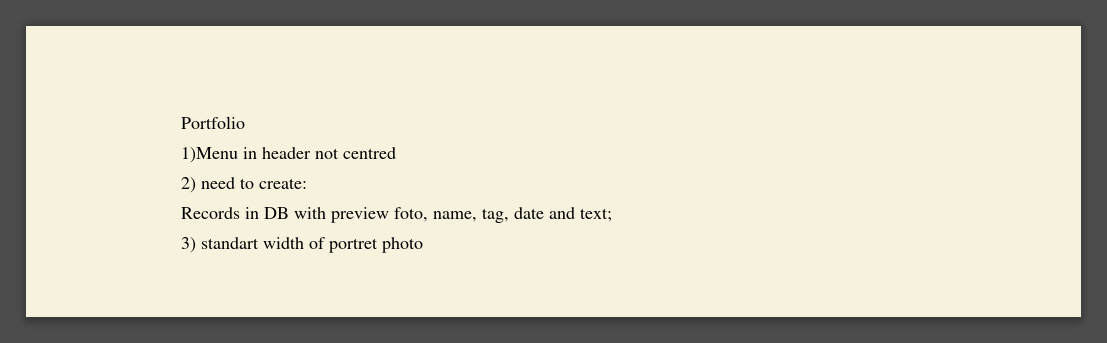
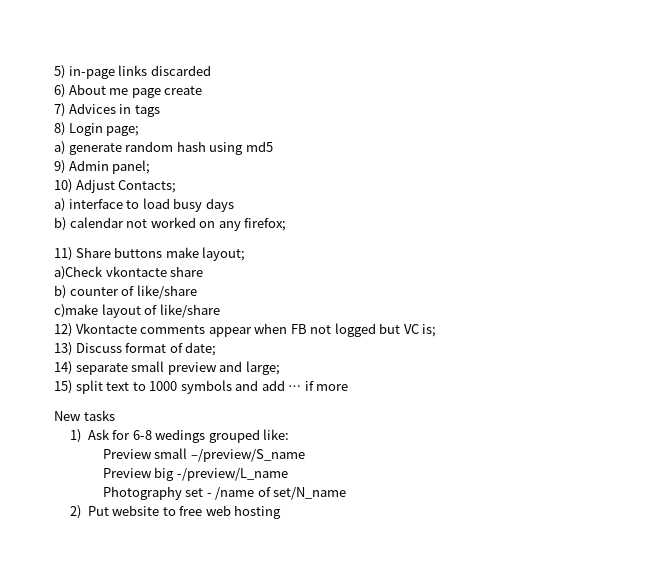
- Portfolio
- 1)Menu in header not centred
- 2) need to create:
- Records in DB with preview foto, name, tag, date and text;
- 3) standart width of portret photo
+ 5) in-page links discarded
+ 6) About me page create
+ 7) Advices in tags
+ 8) Login page;
+ a) generate random hash using md5
+ 9) Admin panel;
+ 10) Adjust Contacts;
+ a) interface to load busy days
+ b) calendar not worked on any firefox;
+ 11) Share buttons make layout;
+ a)Check vkontacte share
+ b) counter of like/share
+ c)make layout of like/share
+ 12) Vkontacte comments appear when FB not logged but VC is;
+ 13) Discuss format of date;
+ 14) separate small preview and large;
+ 15) split text to 1000 symbols and add … if more
+ New tasks
+ 1) Ask for 6-8 wedings grouped like:
+ Preview small –/preview/S_name
+ Preview big -/preview/L_name
+ Photography set - /name of set/N_name
+ 2) Put website to free web hosting

